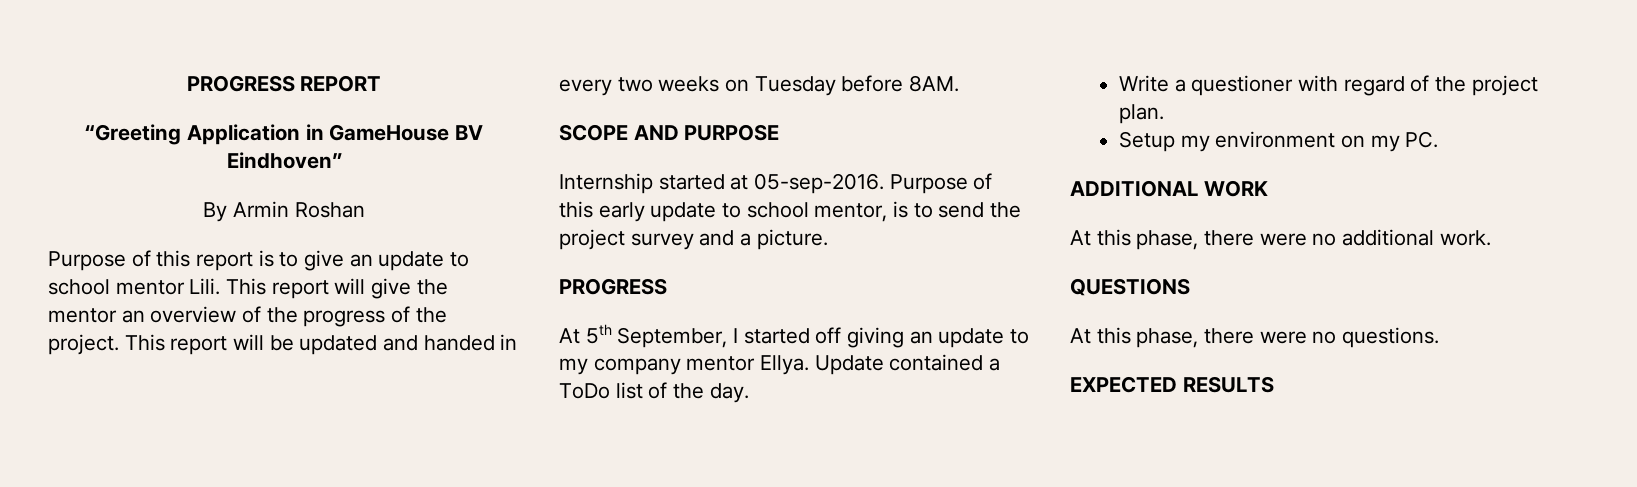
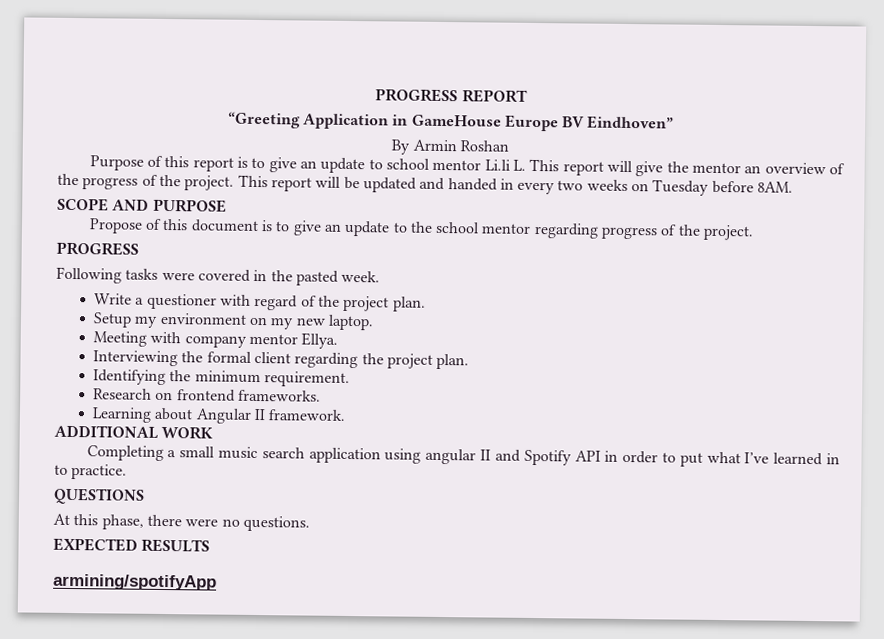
- “Greeting Application in GameHouse BV Eindhoven”
+ “Greeting Application in GameHouse Europe BV Eindhoven”
- Purpose of this report is to give an update to school mentor Lili. This report will give the mentor an overview of the progress of the project.
+ Purpose of this report is to give an update to school mentor Li.li L. This report will give the mentor an overview of the progress of the project.
- Internship started at 05-sep-2016. Purpose of this early update to school mentor, is to send the project survey and a picture.
+ Propose of this document is to give an update to the school mentor regarding progress of the project.
  PROGRESS
- At 5th September, I started off giving an update to my company mentor Ellya. Update contained a ToDo list of the day.
+ Following tasks were covered in the pasted week.
- Setup my environment on my PC.
+ Setup my environment on my new laptop.
+ Meeting with company mentor Ellya.
+ Interviewing the formal client regarding the project plan.
+ Identifying the minimum requirement.
+ Research on frontend frameworks.
+ Learning about Angular II framework.
  ADDITIONAL WORK
- At this phase, there were no additional work.
+ Completing a small music search application using angular II and Spotify API in order to put what I’ve learned in to practice.
+ armining/spotifyApp

